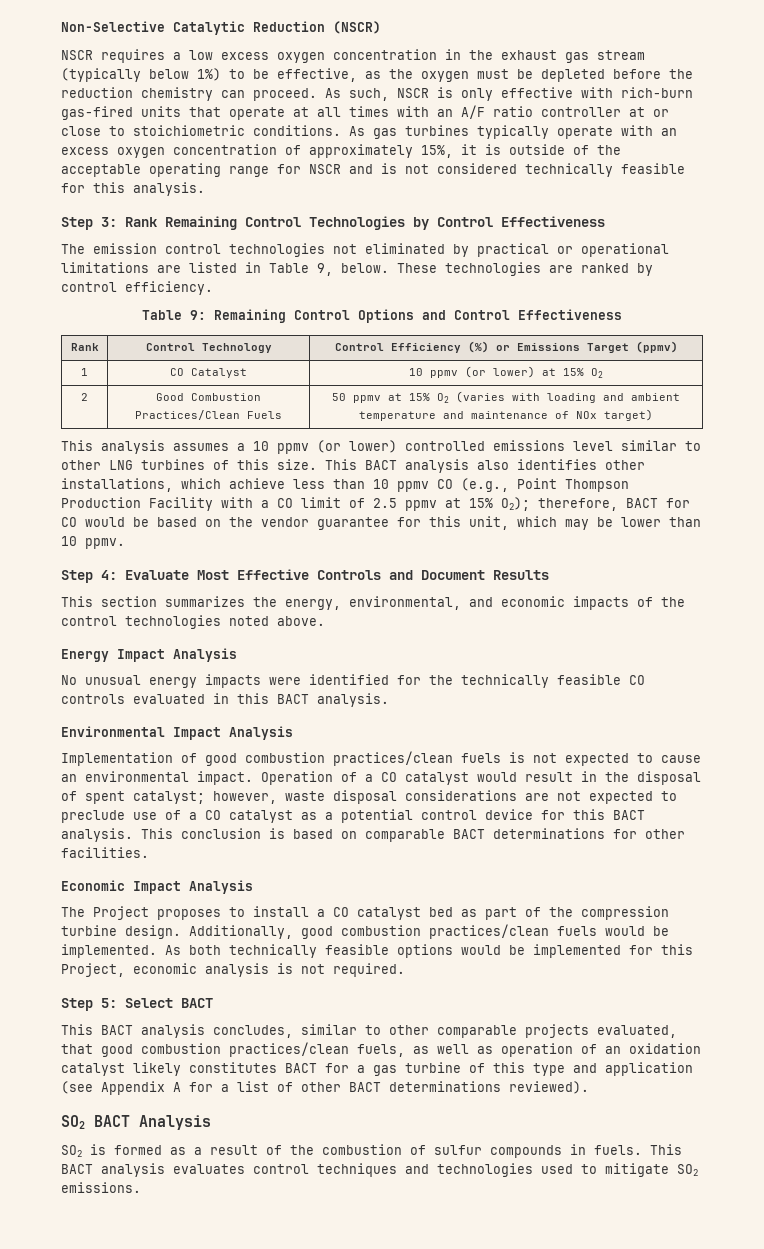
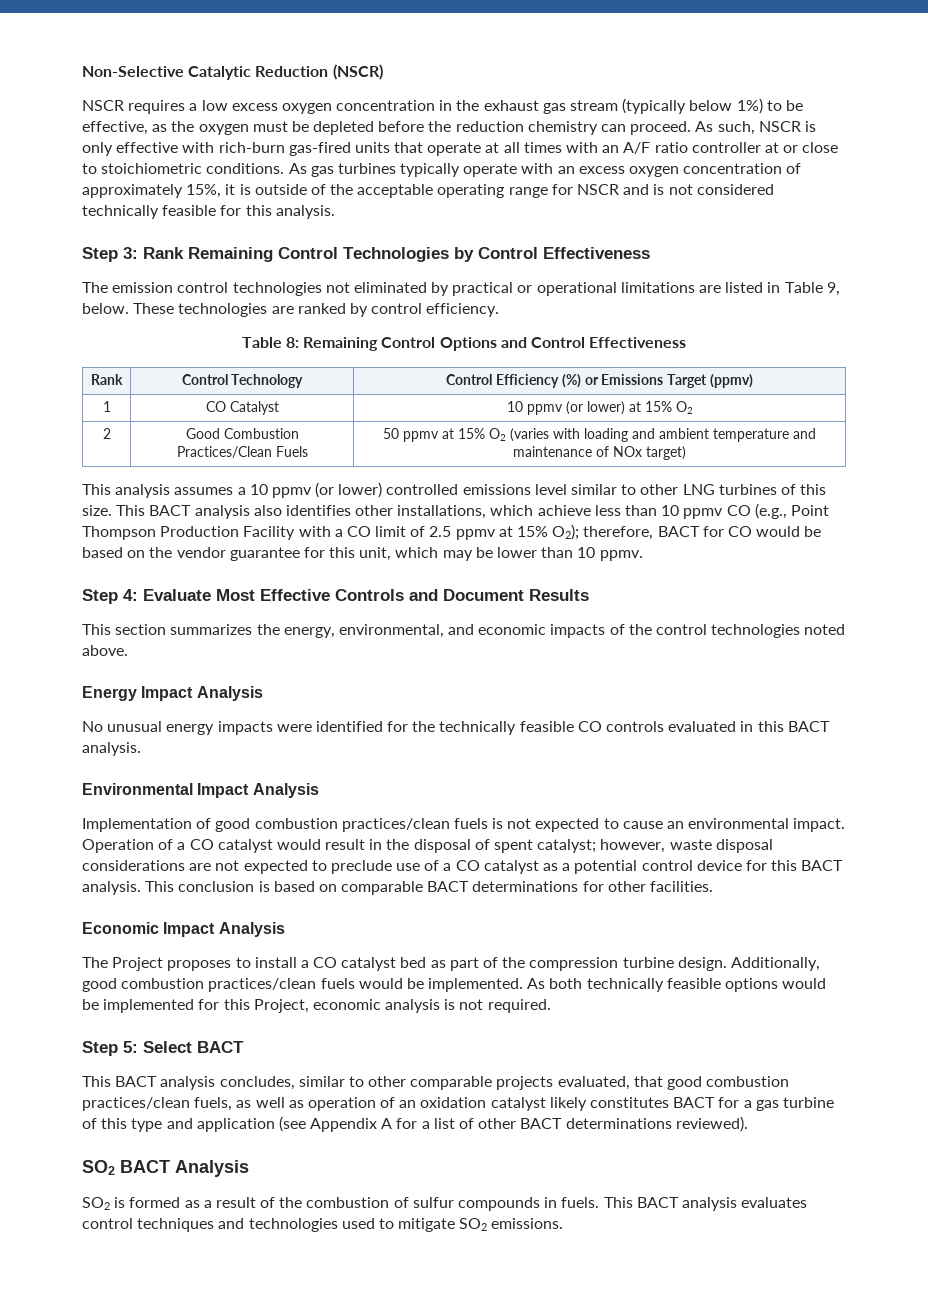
- Table 9: Remaining Control Options and Control Effectiveness
+ Table 8: Remaining Control Options and Control Effectiveness

